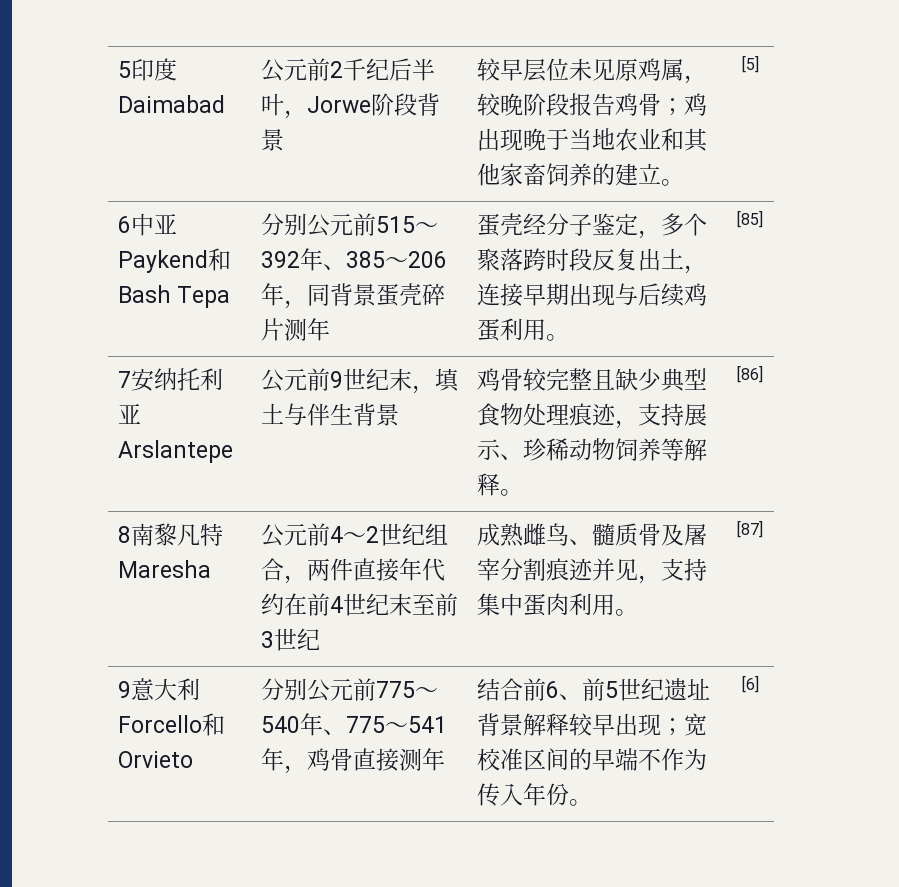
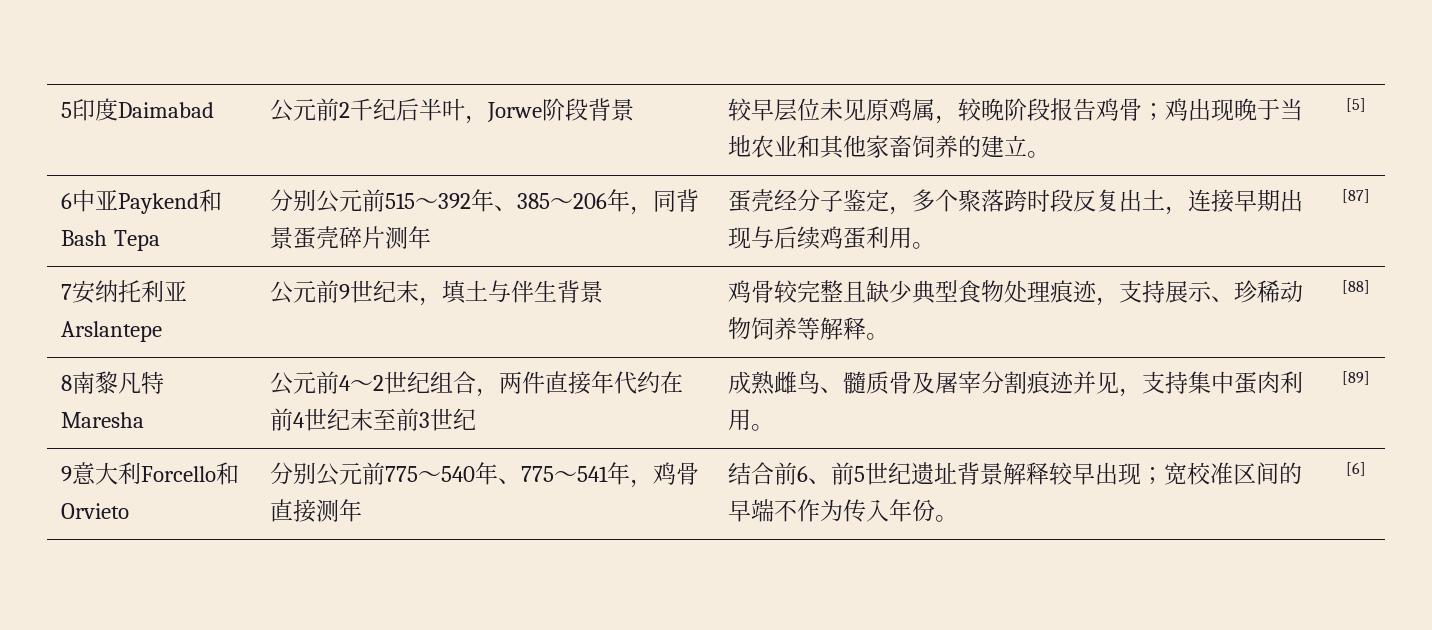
- 6中亚Paykend和Bash Tepa | 分别公元前515～392年、385～206年，同背景蛋壳碎片测年 | 蛋壳经分子鉴定，多个聚落跨时段反复出土，连接早期出现与后续鸡蛋利用。 | [85]
+ 6中亚Paykend和Bash Tepa | 分别公元前515～392年、385～206年，同背景蛋壳碎片测年 | 蛋壳经分子鉴定，多个聚落跨时段反复出土，连接早期出现与后续鸡蛋利用。 | [87]
- 7安纳托利亚Arslantepe | 公元前9世纪末，填土与伴生背景 | 鸡骨较完整且缺少典型食物处理痕迹，支持展示、珍稀动物饲养等解释。 | [86]
+ 7安纳托利亚Arslantepe | 公元前9世纪末，填土与伴生背景 | 鸡骨较完整且缺少典型食物处理痕迹，支持展示、珍稀动物饲养等解释。 | [88]
- 8南黎凡特Maresha | 公元前4～2世纪组合，两件直接年代约在前4世纪末至前3世纪 | 成熟雌鸟、髓质骨及屠宰分割痕迹并见，支持集中蛋肉利用。 | [87]
+ 8南黎凡特Maresha | 公元前4～2世纪组合，两件直接年代约在前4世纪末至前3世纪 | 成熟雌鸟、髓质骨及屠宰分割痕迹并见，支持集中蛋肉利用。 | [89]

